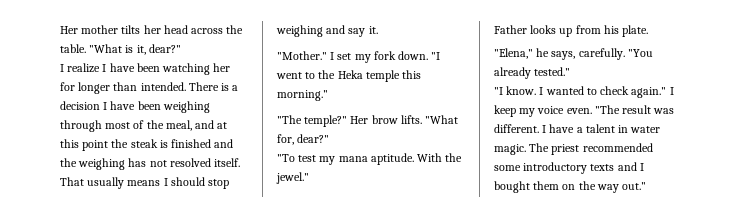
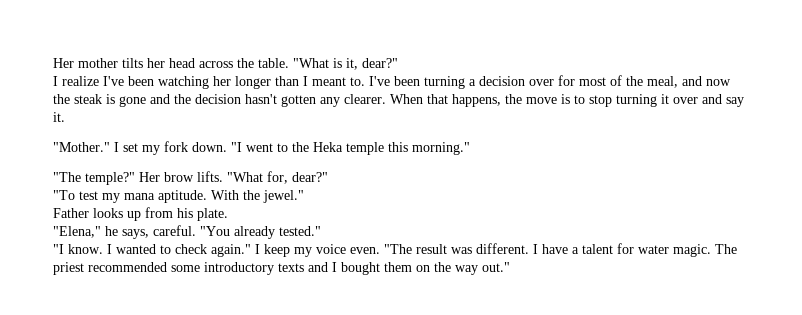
- I realize I have been watching her for longer than intended. There is a decision I have been weighing through most of the meal, and at this point the steak is finished and the weighing has not resolved itself. That usually means I should stop weighing and say it.
+ I realize I've been watching her longer than I meant to. I've been turning a decision over for most of the meal, and now the steak is gone and the decision hasn't gotten any clearer. When that happens, the move is to stop turning it over and say it.
- "Elena," he says, carefully.
+ "Elena," he says, careful.
- I have a talent in water magic.
+ I have a talent for water magic.

